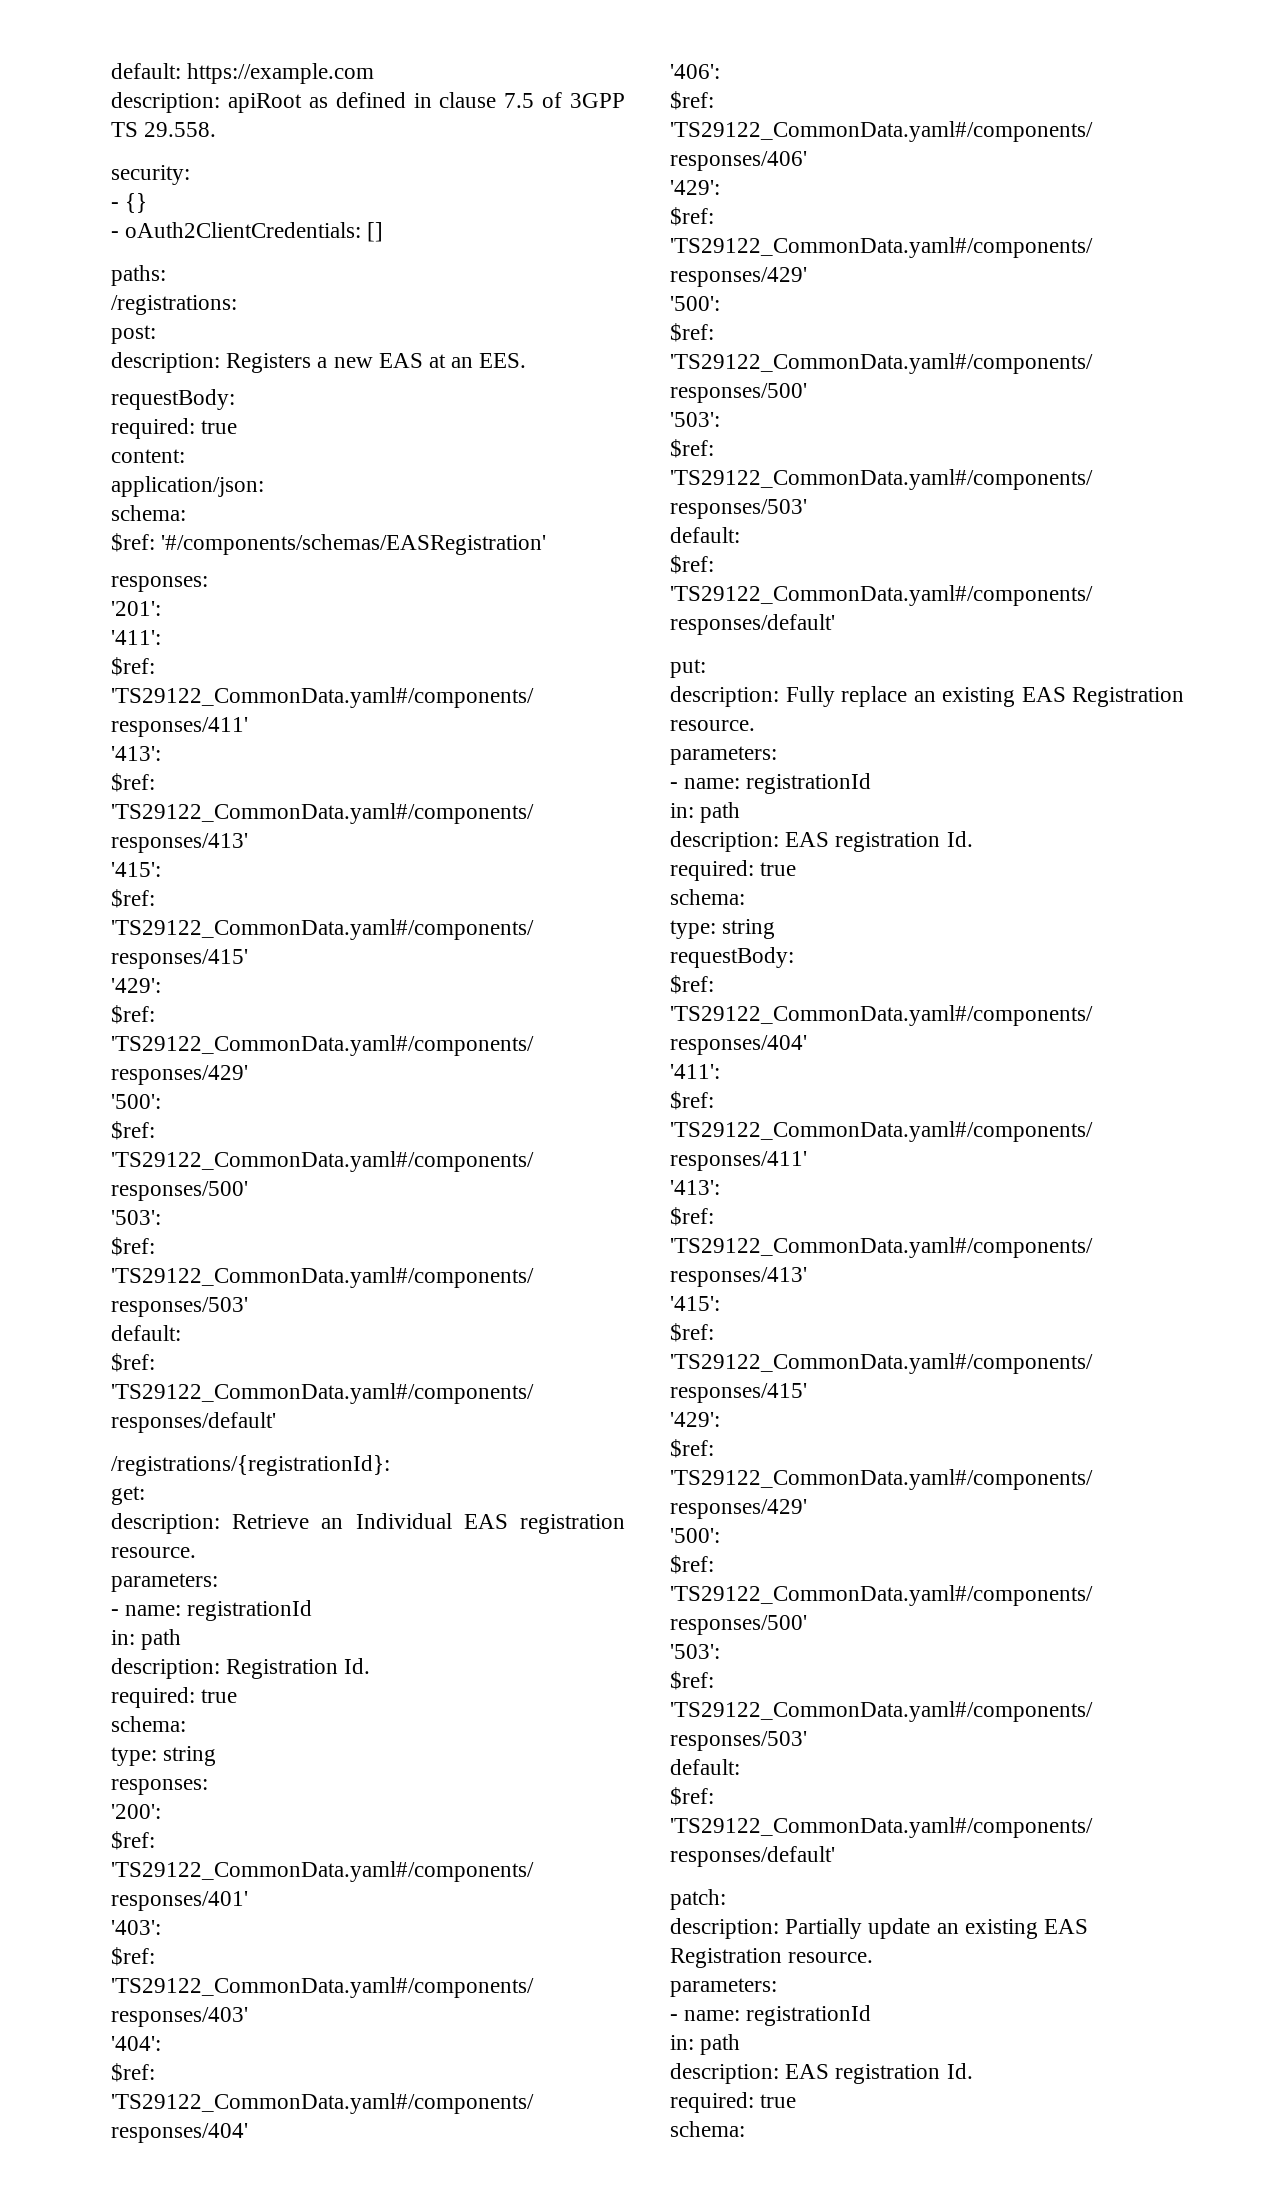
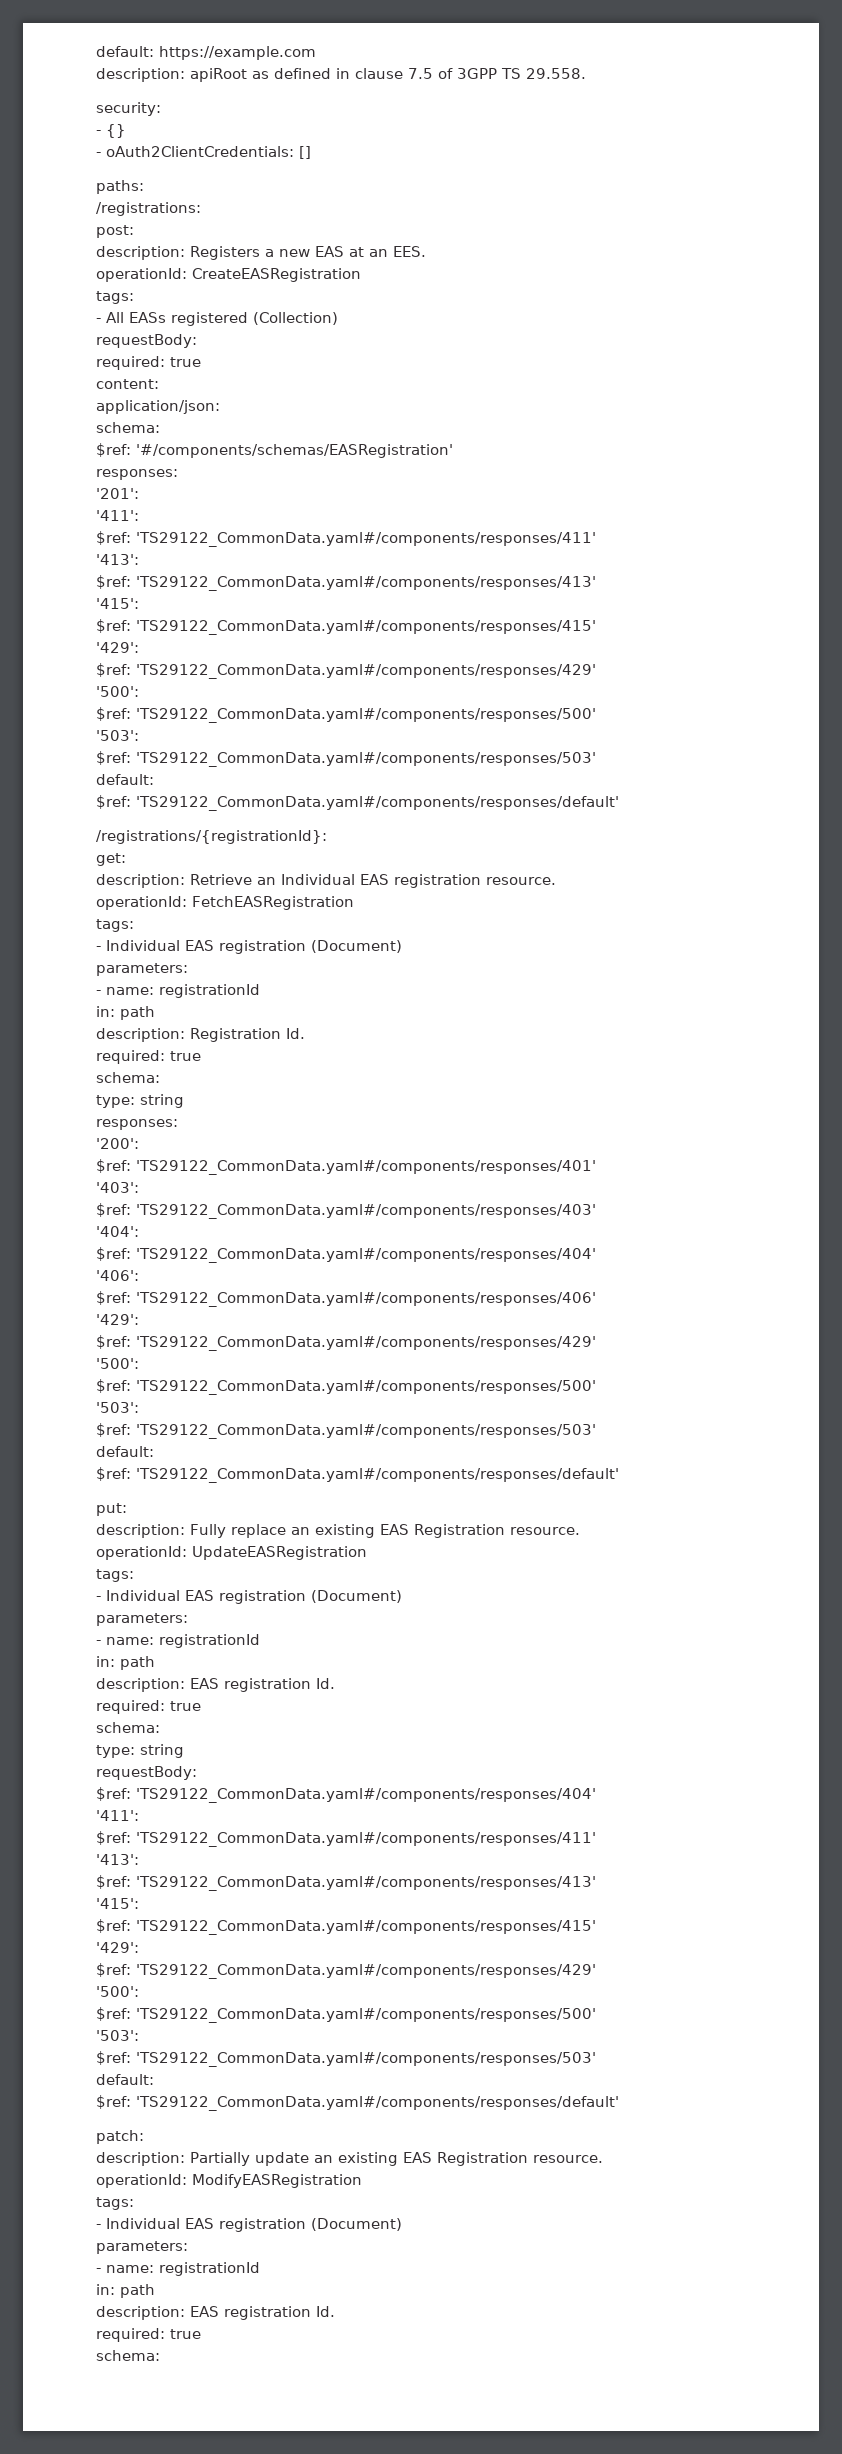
+ operationId: CreateEASRegistration
+ tags:
+ - All EASs registered (Collection)
+ operationId: FetchEASRegistration
+ tags:
+ - Individual EAS registration (Document)
+ operationId: UpdateEASRegistration
+ tags:
+ - Individual EAS registration (Document)
+ operationId: ModifyEASRegistration
+ tags:
+ - Individual EAS registration (Document)

